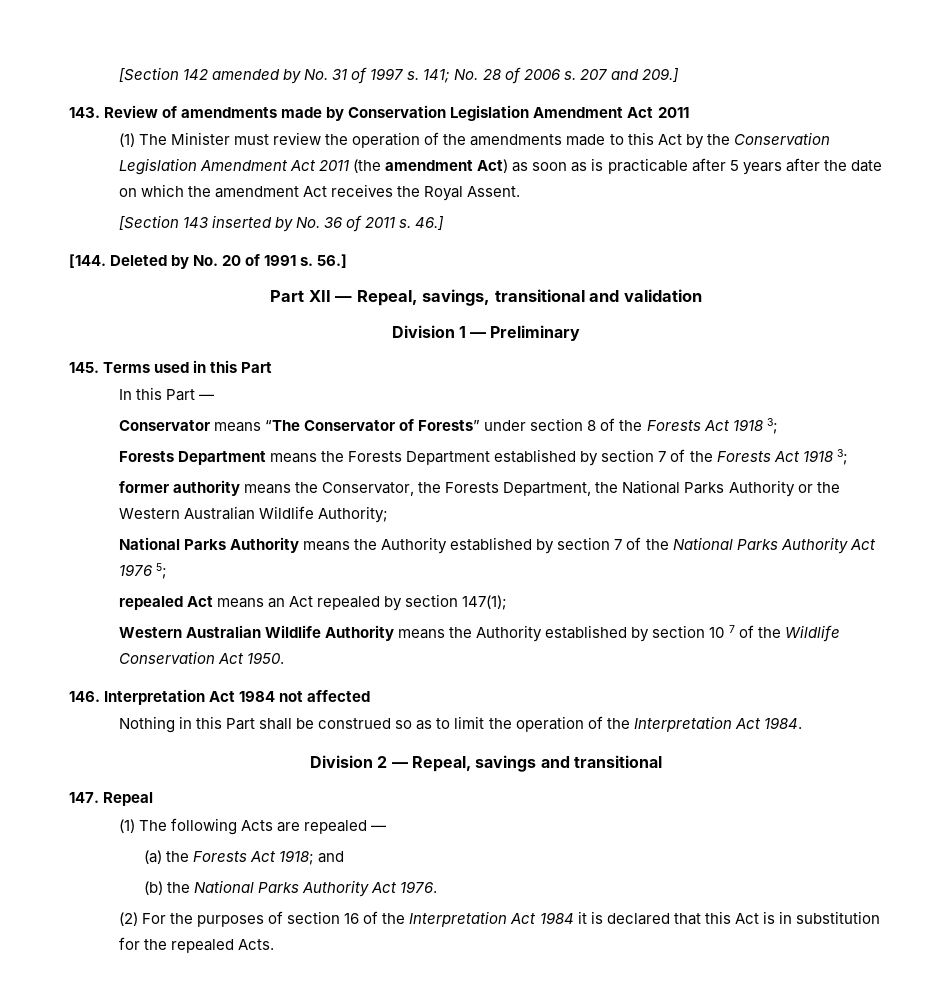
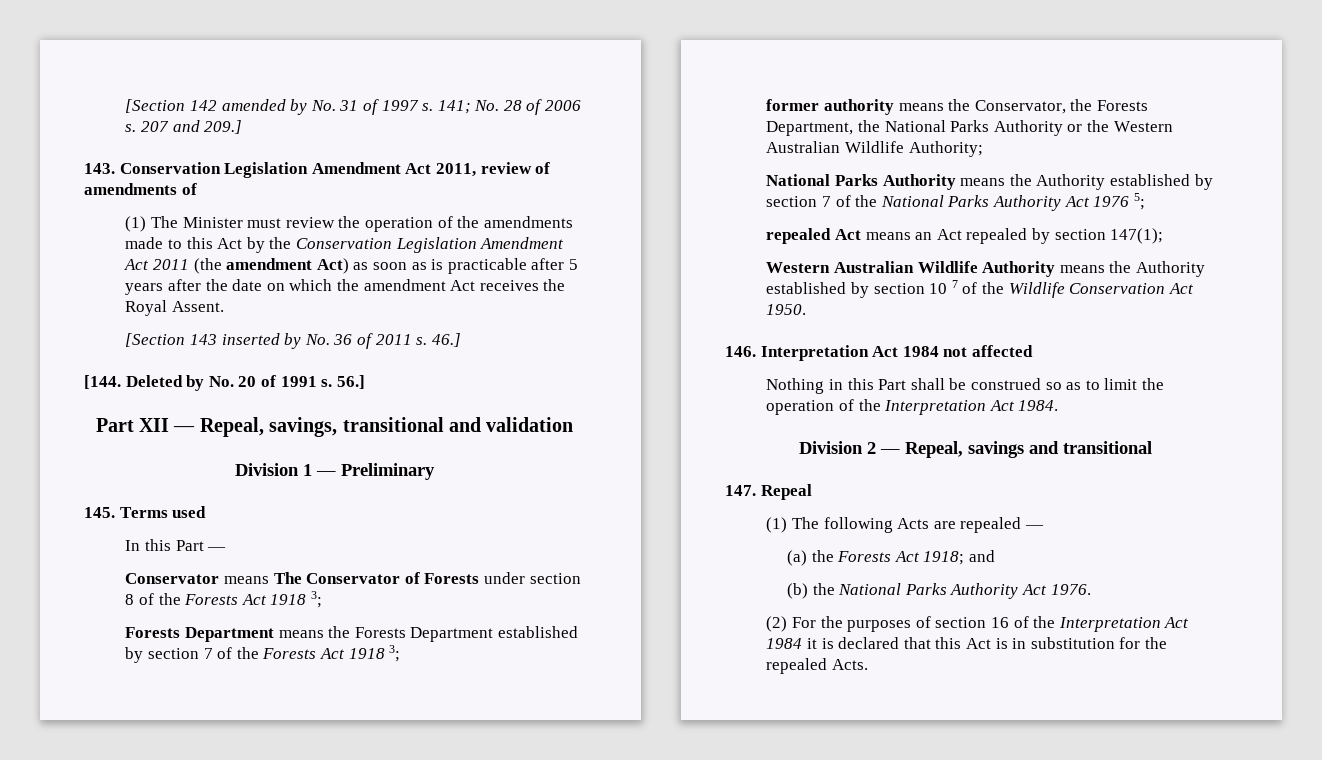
- 143. Review of amendments made by Conservation Legislation Amendment Act 2011
+ 143. Conservation Legislation Amendment Act 2011, review of amendments of
- 145. Terms used in this Part
+ 145. Terms used
- Conservator means “The Conservator of Forests” under section 8 of the Forests Act 1918 3;
+ Conservator means The Conservator of Forests under section 8 of the Forests Act 1918 3;

